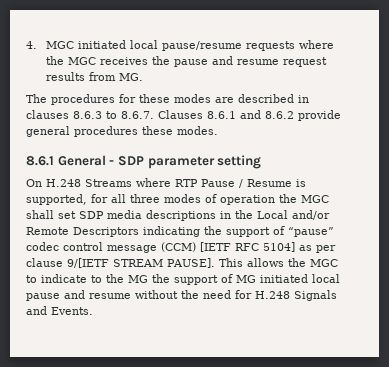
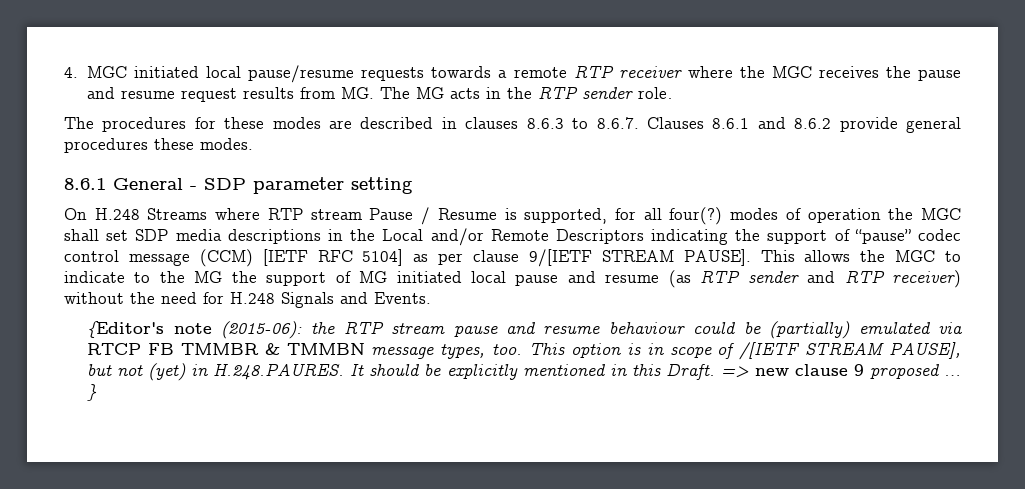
- 4. MGC initiated local pause/resume requests where the MGC receives the pause and resume request results from MG.
+ 4. MGC initiated local pause/resume requests towards a remote RTP receiver where the MGC receives the pause and resume request results from MG. The MG acts in the RTP sender role.
- On H.248 Streams where RTP Pause / Resume is supported, for all three modes of operation the MGC shall set SDP media descriptions in the Local and/or Remote Descriptors indicating the support of “pause” codec control message (CCM) [IETF RFC 5104] as per clause 9/[IETF STREAM PAUSE].
+ On H.248 Streams where RTP stream Pause / Resume is supported, for all four(?) modes of operation the MGC shall set SDP media descriptions in the Local and/or Remote Descriptors indicating the support of “pause” codec control message (CCM) [IETF RFC 5104] as per clause 9/[IETF STREAM PAUSE].
- This allows the MGC to indicate to the MG the support of MG initiated local pause and resume without the need for H.248 Signals and Events.
+ This allows the MGC to indicate to the MG the support of MG initiated local pause and resume (as RTP sender and RTP receiver) without the need for H.248 Signals and Events.
+ {Editor's note (2015-06): the RTP stream pause and resume behaviour could be (partially) emulated via RTCP FB TMMBR & TMMBN message types, too. This option is in scope of /[IETF STREAM PAUSE], but not (yet) in H.248.PAURES. It should be explicitly mentioned in this Draft. => new clause 9 proposed … }

